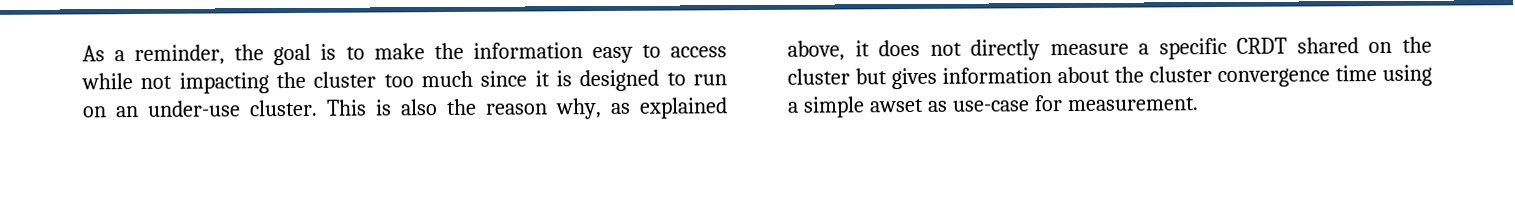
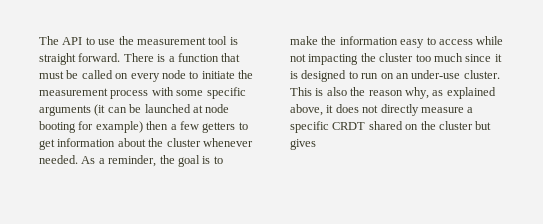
+ The API to use the measurement tool is straight forward. There is a function that must be called on every node to initiate the measurement process with some specific arguments (it can be launched at node booting for example) then a few getters to get information about the cluster whenever needed.
- This is also the reason why, as explained above, it does not directly measure a specific CRDT shared on the cluster but gives information about the cluster convergence time using a simple awset as use-case for measurement.
+ This is also the reason why, as explained above, it does not directly measure a specific CRDT shared on the cluster but gives

